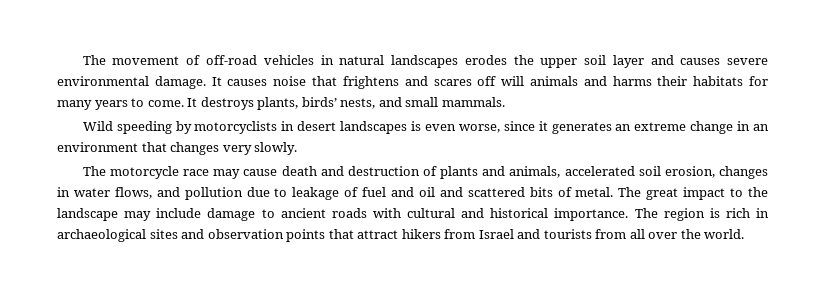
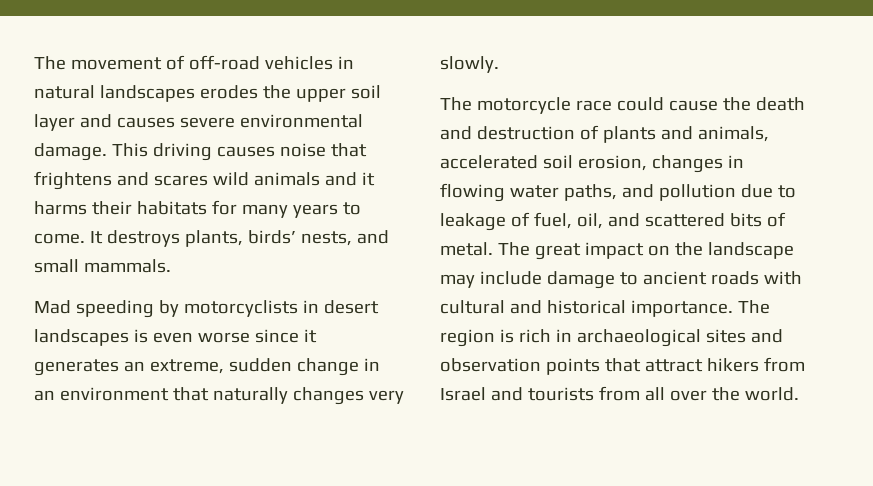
- It causes noise that frightens and scares off will animals and harms their habitats for many years to come.
+ This driving causes noise that frightens and scares wild animals and it harms their habitats for many years to come.
- Wild speeding by motorcyclists in desert landscapes is even worse, since it generates an extreme change in an environment that changes very slowly.
+ Mad speeding by motorcyclists in desert landscapes is even worse since it generates an extreme, sudden change in an environment that naturally changes very slowly.
- The motorcycle race may cause death and destruction of plants and animals, accelerated soil erosion, changes in water flows, and pollution due to leakage of fuel and oil and scattered bits of metal.
+ The motorcycle race could cause the death and destruction of plants and animals, accelerated soil erosion, changes in flowing water paths, and pollution due to leakage of fuel, oil, and scattered bits of metal.
- The great impact to the landscape may include damage to ancient roads with cultural and historical importance.
+ The great impact on the landscape may include damage to ancient roads with cultural and historical importance.

